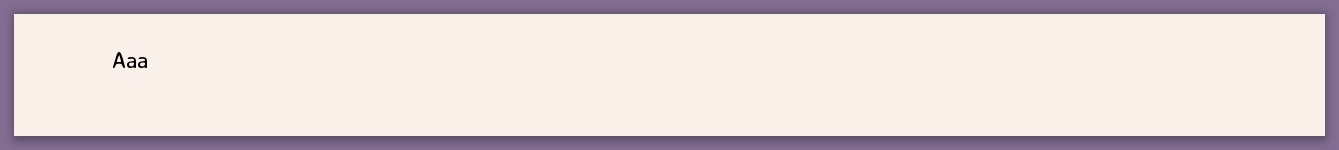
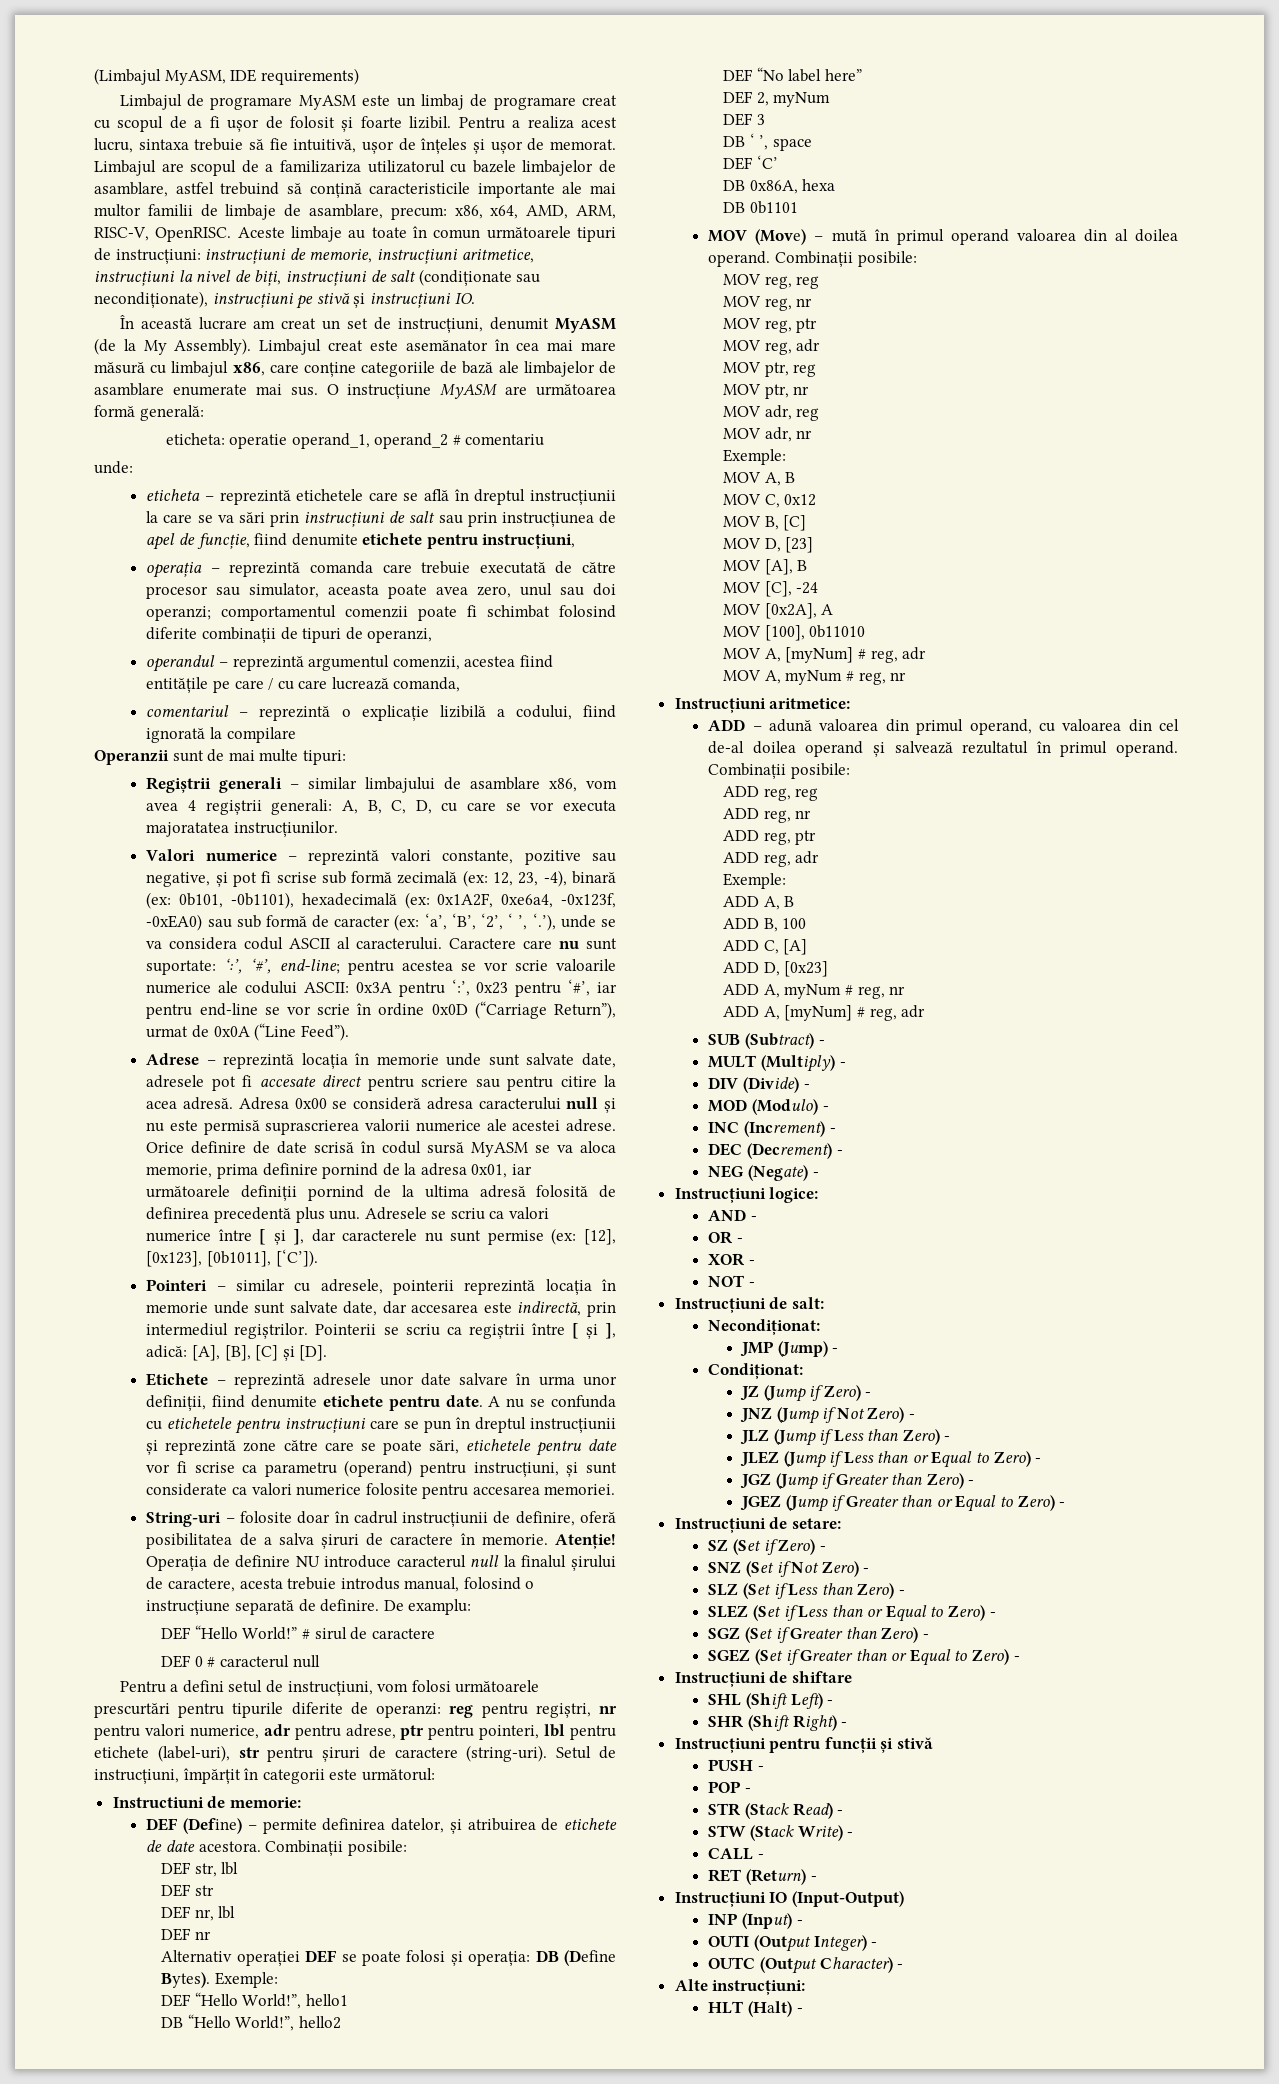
- Aaa
+ (Limbajul MyASM, IDE requirements)
+ Limbajul de programare MyASM este un limbaj de programare creat cu scopul de a fi ușor de folosit și foarte lizibil. Pentru a realiza acest lucru, sintaxa trebuie să fie intuitivă, ușor de înțeles și ușor de memorat. Limbajul are scopul de a familizariza utilizatorul cu bazele limbajelor de asamblare, astfel trebuind să conțină caracteristicile importante ale mai multor familii de limbaje de asamblare, precum: x86, x64, AMD, ARM, RISC-V, OpenRISC. Aceste limbaje au toate în comun următoarele tipuri de instrucțiuni: instrucțiuni de memorie, instrucțiuni aritmetice, instrucțiuni la nivel de biți, instrucțiuni de salt (condiționate sau necondiționate), instrucțiuni pe stivă și instrucțiuni IO.
+ În această lucrare am creat un set de instrucțiuni, denumit MyASM (de la My Assembly). Limbajul creat este asemănator în cea mai mare măsură cu limbajul x86, care conține categoriile de bază ale limbajelor de asamblare enumerate mai sus. O instrucțiune MyASM are următoarea formă generală:
+ eticheta: operatie operand_1, operand_2 # comentariu
+ unde:
+ eticheta – reprezintă etichetele care se află în dreptul instrucțiunii la care se va sări prin instrucțiuni de salt sau prin instrucțiunea de apel de funcție, fiind denumite etichete pentru instrucțiuni,
+ operația – reprezintă comanda care trebuie executată de către procesor sau simulator, aceasta poate avea zero, unul sau doi operanzi; comportamentul comenzii poate fi schimbat folosind diferite combinații de tipuri de operanzi,
+ operandul – reprezintă argumentul comenzii, acestea fiind entitățile pe care / cu care lucrează comanda,
+ comentariul – reprezintă o explicație lizibilă a codului, fiind ignorată la compilare
+ Operanzii sunt de mai multe tipuri:
+ Regiștrii generali – similar limbajului de asamblare x86, vom avea 4 regiștrii generali: A, B, C, D, cu care se vor executa majoratatea instrucțiunilor.
+ Valori numerice – reprezintă valori constante, pozitive sau negative, și pot fi scrise sub formă zecimală (ex: 12, 23, -4), binară (ex: 0b101, -0b1101), hexadecimală (ex: 0x1A2F, 0xe6a4, -0x123f, -0xEA0) sau sub formă de caracter (ex: ‘a’, ‘B’, ‘2’, ‘ ’, ‘.’), unde se va considera codul ASCII al caracterului. Caractere care nu sunt suportate: ‘:’, ‘#’, end-line; pentru acestea se vor scrie valoarile numerice ale codului ASCII: 0x3A pentru ‘:’, 0x23 pentru ‘#’, iar pentru end-line se vor scrie în ordine 0x0D (“Carriage Return”), urmat de 0x0A (“Line Feed”).
+ Adrese – reprezintă locația în memorie unde sunt salvate date, adresele pot fi accesate direct pentru scriere sau pentru citire la acea adresă. Adresa 0x00 se consideră adresa caracterului null și nu este permisă suprascrierea valorii numerice ale acestei adrese. Orice definire de date scrisă în codul sursă MyASM se va aloca memorie, prima definire pornind de la adresa 0x01, iar următoarele definiții pornind de la ultima adresă folosită de definirea precedentă plus unu. Adresele se scriu ca valori numerice între [ și ], dar caracterele nu sunt permise (ex: [12], [0x123], [0b1011], [‘C’]).
+ Pointeri – similar cu adresele, pointerii reprezintă locația în memorie unde sunt salvate date, dar accesarea este indirectă, prin intermediul regiștrilor. Pointerii se scriu ca regiștrii între [ și ], adică: [A], [B], [C] și [D].
+ Etichete – reprezintă adresele unor date salvare în urma unor definiții, fiind denumite etichete pentru date. A nu se confunda cu etichetele pentru instrucțiuni care se pun în dreptul instrucțiunii și reprezintă zone către care se poate sări, etichetele pentru date vor fi scrise ca parametru (operand) pentru instrucțiuni, și sunt considerate ca valori numerice folosite pentru accesarea memoriei.
+ String-uri – folosite doar în cadrul instrucțiunii de definire, oferă posibilitatea de a salva șiruri de caractere în memorie. Atenție! Operația de definire NU introduce caracterul null la finalul șirului de caractere, acesta trebuie introdus manual, folosind o instrucțiune separată de definire. De examplu:
+ DEF “Hello World!” # sirul de caractere
+ DEF 0 # caracterul null
+ Pentru a defini setul de instrucțiuni, vom folosi următoarele prescurtări pentru tipurile diferite de operanzi: reg pentru regiștri, nr pentru valori numerice, adr pentru adrese, ptr pentru pointeri, lbl pentru etichete (label-uri), str pentru șiruri de caractere (string-uri). Setul de instrucțiuni, împărțit în categorii este următorul:
+ Instructiuni de memorie:
+ DEF (Define) – permite definirea datelor, și atribuirea de etichete de date acestora. Combinații posibile:
+ DEF str, lbl
+ DEF str
+ DEF nr, lbl
+ DEF nr
+ Alternativ operației DEF se poate folosi și operația: DB (Define Bytes). Exemple:
+ DEF “Hello World!”, hello1
+ DB “Hello World!”, hello2
+ DEF “No label here”
+ DEF 2, myNum
+ DEF 3
+ DB ‘ ’, space
+ DEF ‘C’
+ DB 0x86A, hexa
+ DB 0b1101
+ MOV (Move) – mută în primul operand valoarea din al doilea operand. Combinații posibile:
+ MOV reg, reg
+ MOV reg, nr
+ MOV reg, ptr
+ MOV reg, adr
+ MOV ptr, reg
+ MOV ptr, nr
+ MOV adr, reg
+ MOV adr, nr
+ Exemple:
+ MOV A, B
+ MOV C, 0x12
+ MOV B, [C]
+ MOV D, [23]
+ MOV [A], B
+ MOV [C], -24
+ MOV [0x2A], A
+ MOV [100], 0b11010
+ MOV A, [myNum] # reg, adr
+ MOV A, myNum # reg, nr
+ Instrucțiuni aritmetice:
+ ADD – adună valoarea din primul operand, cu valoarea din cel de-al doilea operand și salvează rezultatul în primul operand. Combinații posibile:
+ ADD reg, reg
+ ADD reg, nr
+ ADD reg, ptr
+ ADD reg, adr
+ Exemple:
+ ADD A, B
+ ADD B, 100
+ ADD C, [A]
+ ADD D, [0x23]
+ ADD A, myNum # reg, nr
+ ADD A, [myNum] # reg, adr
+ SUB (Subtract) -
+ MULT (Multiply) -
+ DIV (Divide) -
+ MOD (Modulo) -
+ INC (Increment) -
+ DEC (Decrement) -
+ NEG (Negate) -
+ Instrucțiuni logice:
+ AND -
+ OR -
+ XOR -
+ NOT -
+ Instrucțiuni de salt:
+ Necondiționat:
+ JMP (Jump) -
+ Condiționat:
+ JZ (Jump if Zero) -
+ JNZ (Jump if Not Zero) -
+ JLZ (Jump if Less than Zero) -
+ JLEZ (Jump if Less than or Equal to Zero) -
+ JGZ (Jump if Greater than Zero) -
+ JGEZ (Jump if Greater than or Equal to Zero) -
+ Instrucțiuni de setare:
+ SZ (Set if Zero) -
+ SNZ (Set if Not Zero) -
+ SLZ (Set if Less than Zero) -
+ SLEZ (Set if Less than or Equal to Zero) -
+ SGZ (Set if Greater than Zero) -
+ SGEZ (Set if Greater than or Equal to Zero) -
+ Instrucțiuni de shiftare
+ SHL (Shift Left) -
+ SHR (Shift Right) -
+ Instrucțiuni pentru funcții și stivă
+ PUSH -
+ POP -
+ STR (Stack Read) -
+ STW (Stack Write) -
+ CALL -
+ RET (Return) -
+ Instrucțiuni IO (Input-Output)
+ INP (Input) -
+ OUTI (Output Integer) -
+ OUTC (Output Character) -
+ Alte instrucțiuni:
+ HLT (Halt) -

